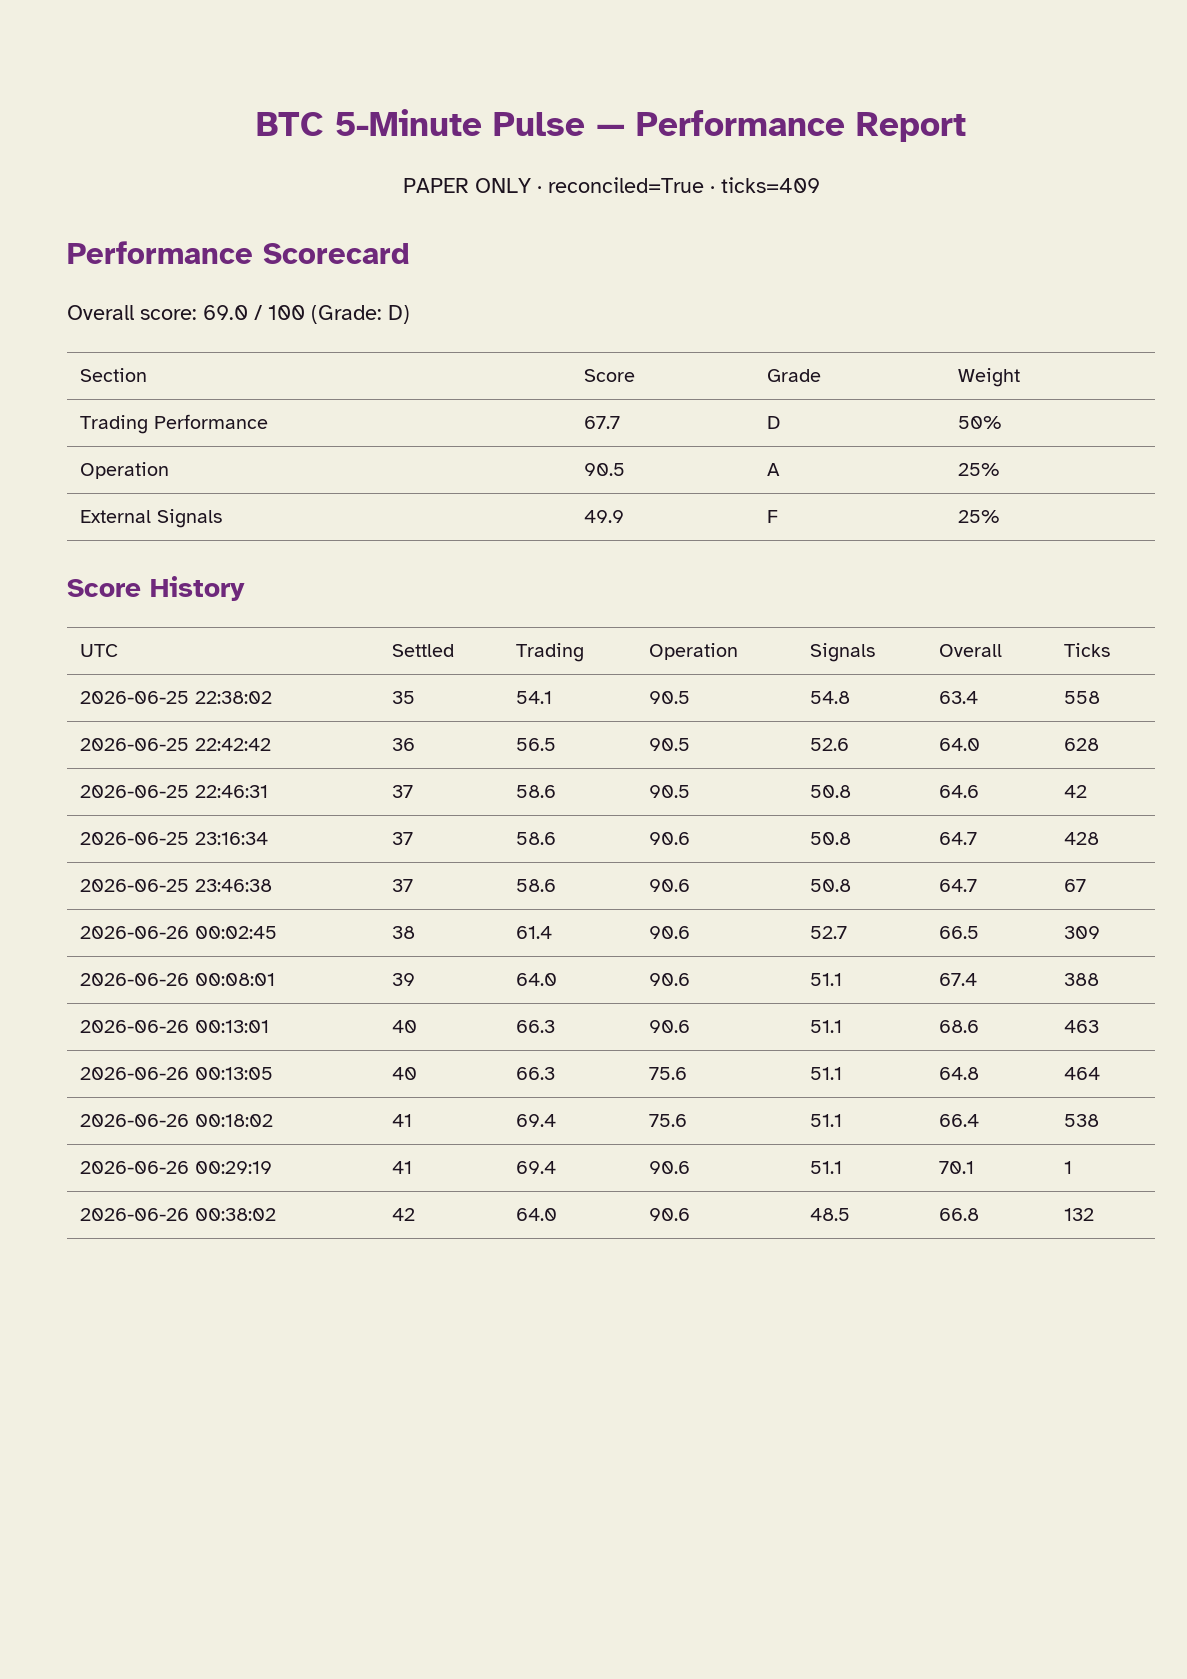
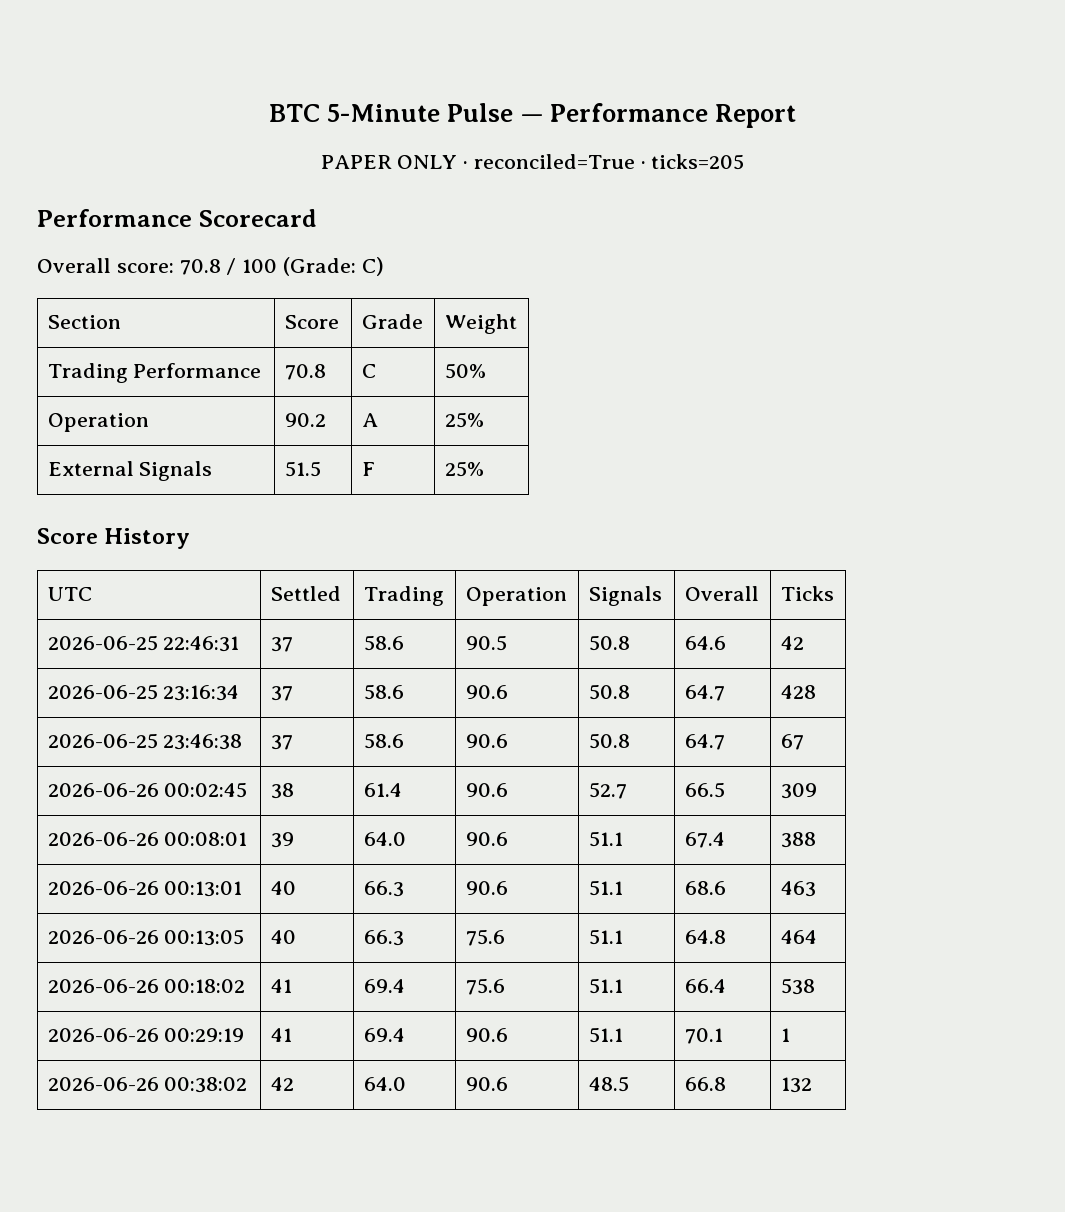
- PAPER ONLY · reconciled=True · ticks=409
+ PAPER ONLY · reconciled=True · ticks=205
- Overall score: 69.0 / 100 (Grade: D)
+ Overall score: 70.8 / 100 (Grade: C)
- Trading Performance | 67.7 | D | 50%
+ Trading Performance | 70.8 | C | 50%
- Operation | 90.5 | A | 25%
+ Operation | 90.2 | A | 25%
- External Signals | 49.9 | F | 25%
+ External Signals | 51.5 | F | 25%
- 2026-06-25 22:38:02 | 35 | 54.1 | 90.5 | 54.8 | 63.4 | 558
- 2026-06-25 22:42:42 | 36 | 56.5 | 90.5 | 52.6 | 64.0 | 628

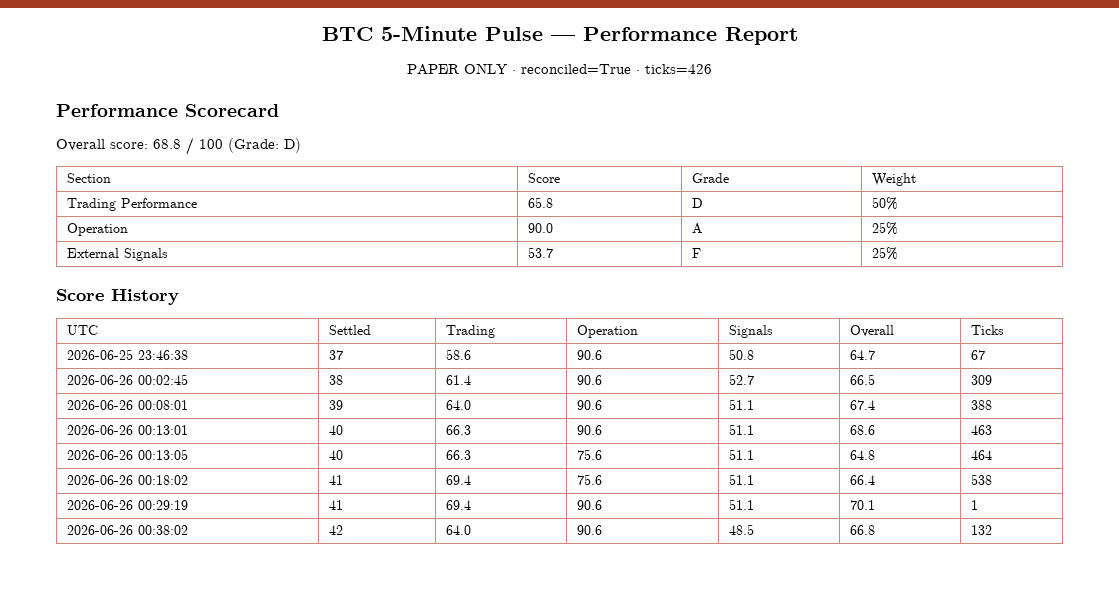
- PAPER ONLY · reconciled=True · ticks=205
+ PAPER ONLY · reconciled=True · ticks=426
- Overall score: 70.8 / 100 (Grade: C)
+ Overall score: 68.8 / 100 (Grade: D)
- Trading Performance | 70.8 | C | 50%
+ Trading Performance | 65.8 | D | 50%
- Operation | 90.2 | A | 25%
+ Operation | 90.0 | A | 25%
- External Signals | 51.5 | F | 25%
+ External Signals | 53.7 | F | 25%
- 2026-06-25 22:46:31 | 37 | 58.6 | 90.5 | 50.8 | 64.6 | 42
- 2026-06-25 23:16:34 | 37 | 58.6 | 90.6 | 50.8 | 64.7 | 428

